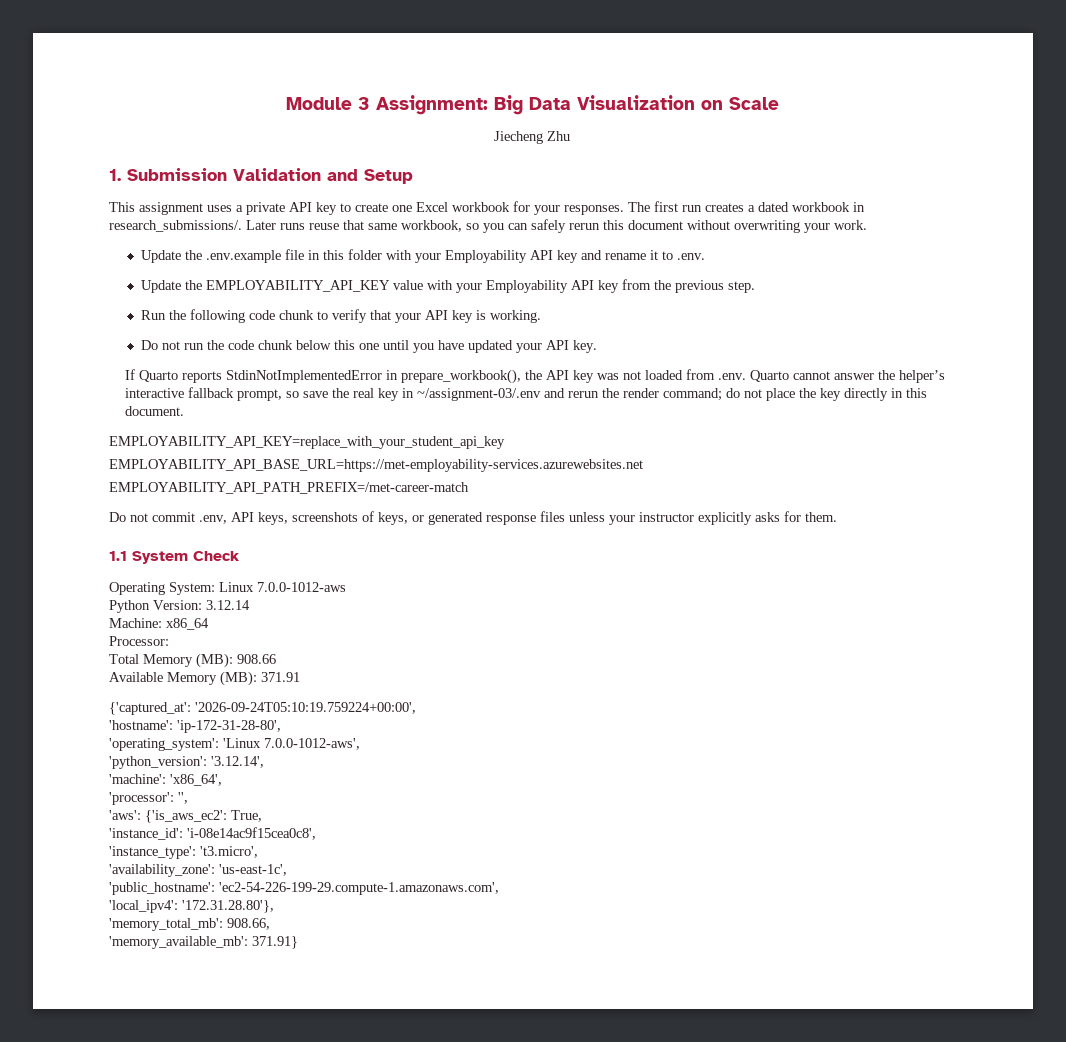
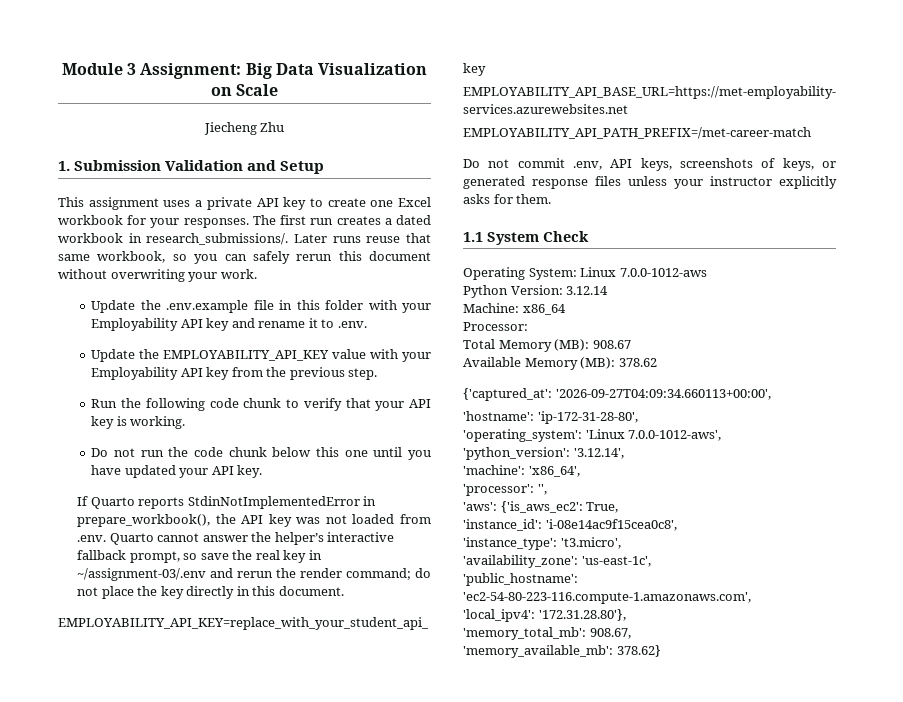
- Total Memory (MB): 908.66
+ Total Memory (MB): 908.67
- Available Memory (MB): 371.91
+ Available Memory (MB): 378.62
- {'captured_at': '2026-09-24T05:10:19.759224+00:00',
+ {'captured_at': '2026-09-27T04:09:34.660113+00:00',
- 'public_hostname': 'ec2-54-226-199-29.compute-1.amazonaws.com',
+ 'public_hostname': 'ec2-54-80-223-116.compute-1.amazonaws.com',
- 'memory_total_mb': 908.66,
+ 'memory_total_mb': 908.67,
- 'memory_available_mb': 371.91}
+ 'memory_available_mb': 378.62}

